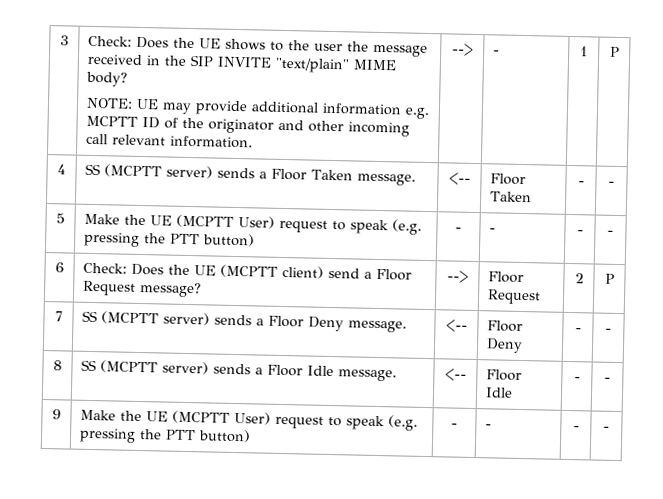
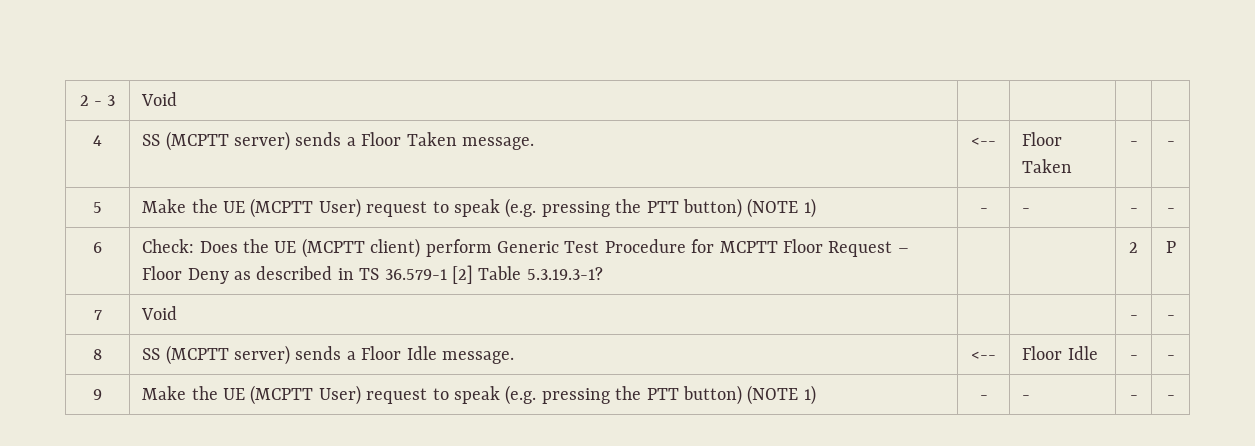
- 3 | Check: Does the UE shows to the user the message received in the SIP INVITE "text/plain" MIME body?
- NOTE: UE may provide additional information e.g. MCPTT ID of the originator and other incoming call relevant information. | --> | - | 1 | P
+ 2 - 3 | Void
- 5 | Make the UE (MCPTT User) request to speak (e.g. pressing the PTT button) | - | - | - | -
+ 5 | Make the UE (MCPTT User) request to speak (e.g. pressing the PTT button) (NOTE 1) | - | - | - | -
- 6 | Check: Does the UE (MCPTT client) send a Floor Request message? | --> | Floor Request | 2 | P
- 7 | SS (MCPTT server) sends a Floor Deny message. | <-- | Floor Deny | - | -
+ 6 | Check: Does the UE (MCPTT client) perform Generic Test Procedure for MCPTT Floor Request – Floor Deny as described in TS 36.579-1 [2] Table 5.3.19.3-1? | | | 2 | P
+ 7 | Void | | | - | -
- 9 | Make the UE (MCPTT User) request to speak (e.g. pressing the PTT button) | - | - | - | -
+ 9 | Make the UE (MCPTT User) request to speak (e.g. pressing the PTT button) (NOTE 1) | - | - | - | -

